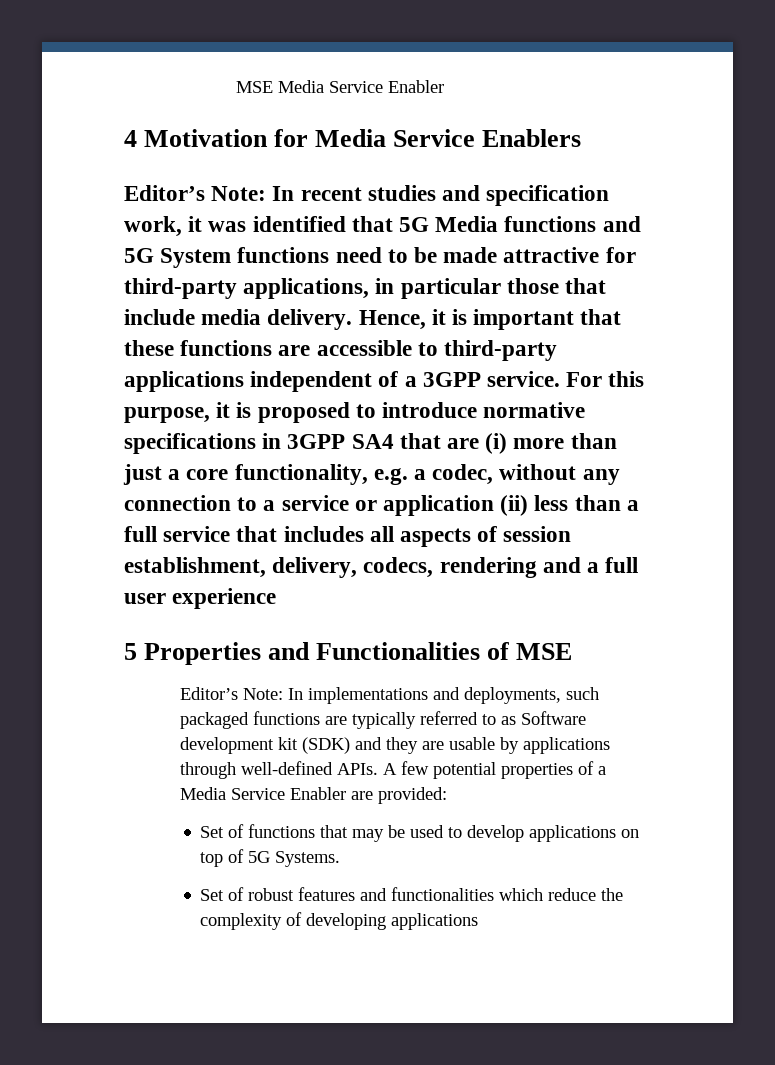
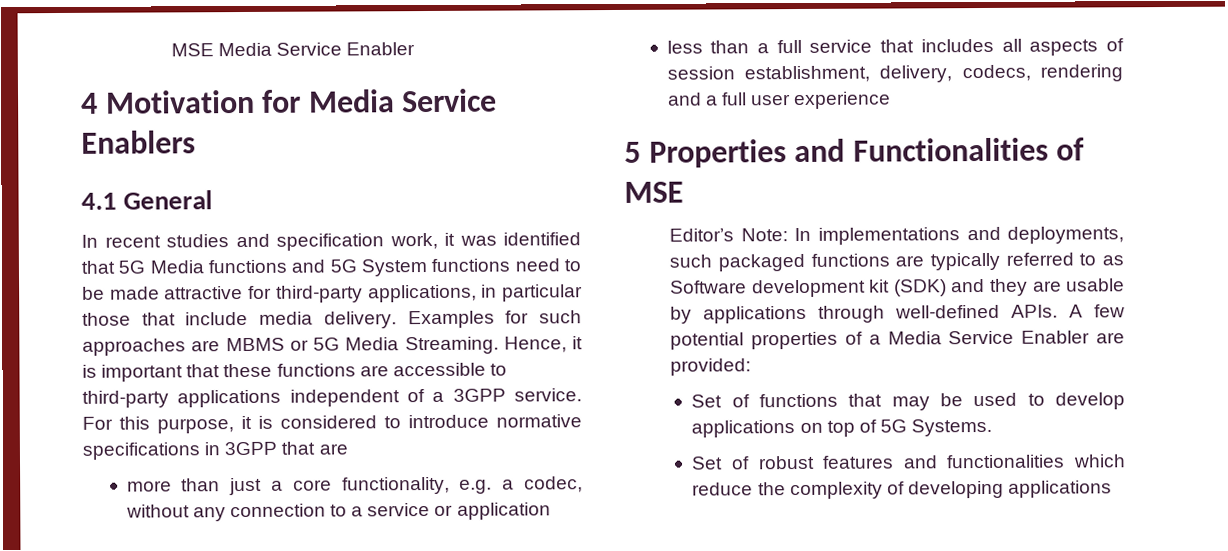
- Editor’s Note: In recent studies and specification work, it was identified that 5G Media functions and 5G System functions need to be made attractive for third-party applications, in particular those that include media delivery.
+ 4.1 General
+ In recent studies and specification work, it was identified that 5G Media functions and 5G System functions need to be made attractive for third-party applications, in particular those that include media delivery.
+ Examples for such approaches are MBMS or 5G Media Streaming.
- For this purpose, it is proposed to introduce normative specifications in 3GPP SA4 that are (i) more than just a core functionality, e.g. a codec, without any connection to a service or application (ii) less than a full service that includes all aspects of session establishment, delivery, codecs, rendering and a full user experience
+ For this purpose, it is considered to introduce normative specifications in 3GPP that are
+ more than just a core functionality, e.g. a codec, without any connection to a service or application
+ less than a full service that includes all aspects of session establishment, delivery, codecs, rendering and a full user experience

